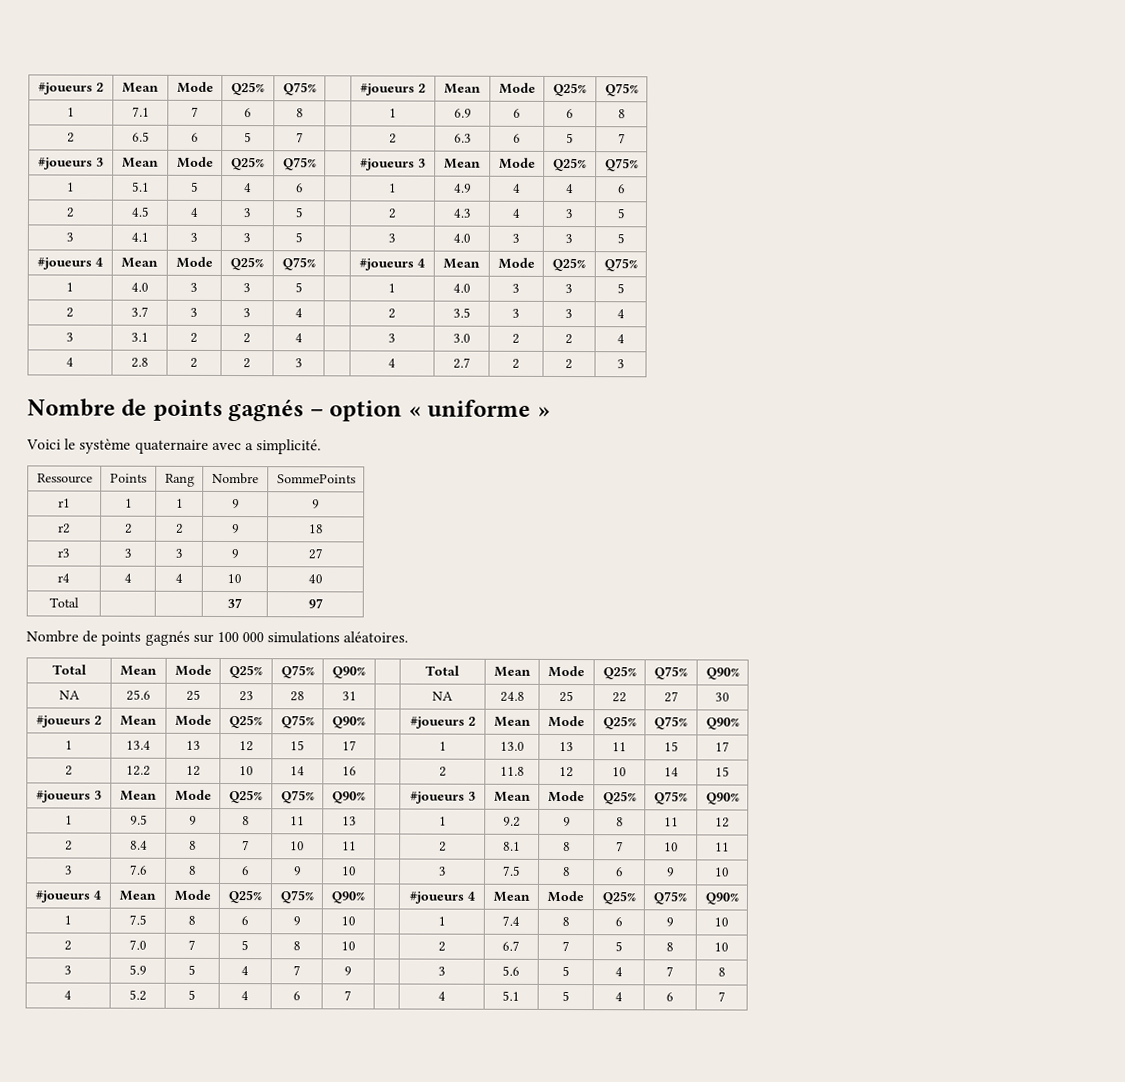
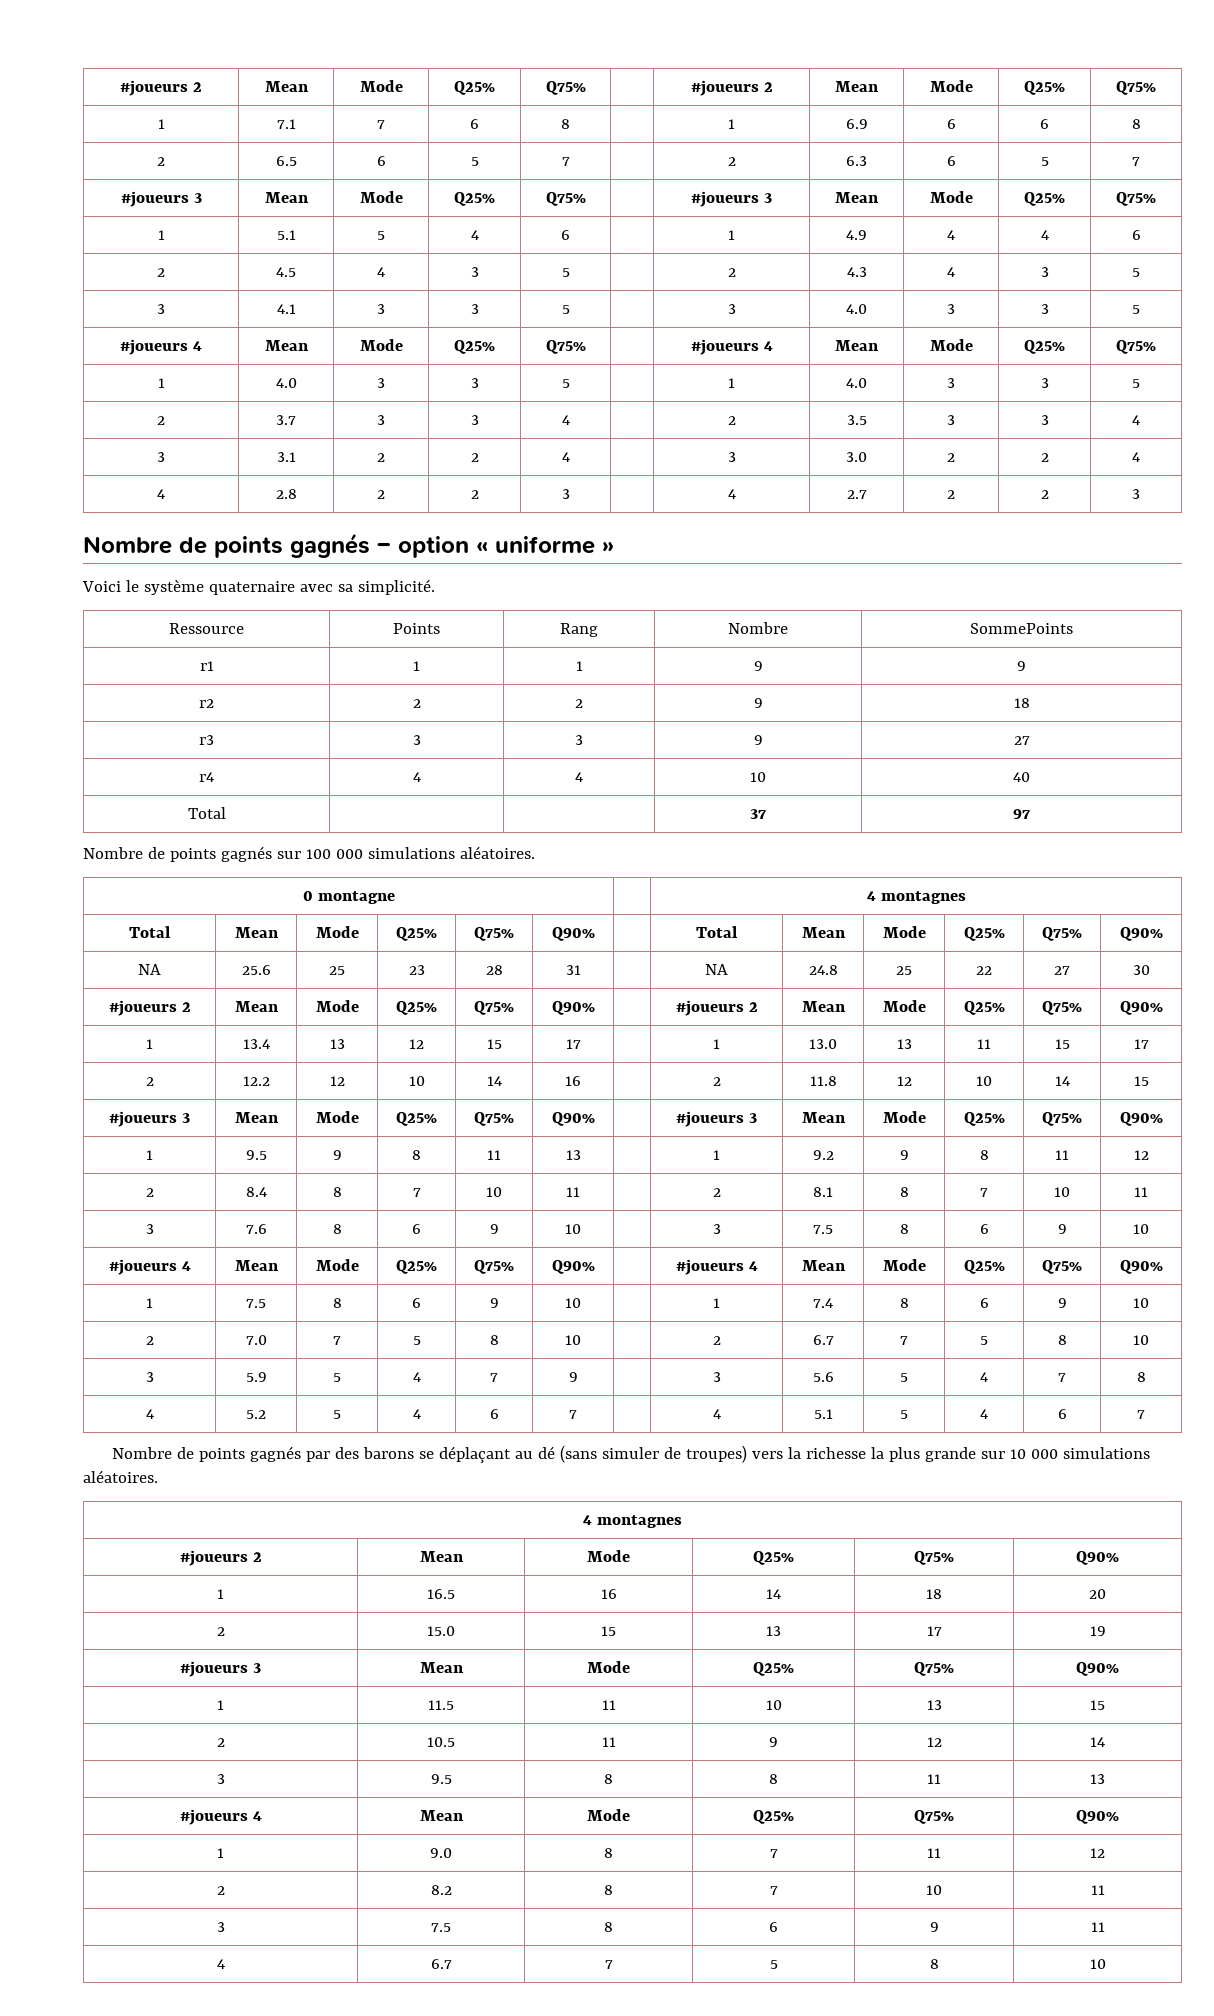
- Voici le système quaternaire avec a simplicité.
+ Voici le système quaternaire avec sa simplicité.
+ 0 montagne | | 4 montagnes
+ Nombre de points gagnés par des barons se déplaçant au dé (sans simuler de troupes) vers la richesse la plus grande sur 10 000 simulations aléatoires.
+ 4 montagnes
+ #joueurs 2 | Mean | Mode | Q25% | Q75% | Q90%
+ 1 | 16.5 | 16 | 14 | 18 | 20
+ 2 | 15.0 | 15 | 13 | 17 | 19
+ #joueurs 3 | Mean | Mode | Q25% | Q75% | Q90%
+ 1 | 11.5 | 11 | 10 | 13 | 15
+ 2 | 10.5 | 11 | 9 | 12 | 14
+ 3 | 9.5 | 8 | 8 | 11 | 13
+ #joueurs 4 | Mean | Mode | Q25% | Q75% | Q90%
+ 1 | 9.0 | 8 | 7 | 11 | 12
+ 2 | 8.2 | 8 | 7 | 10 | 11
+ 3 | 7.5 | 8 | 6 | 9 | 11
+ 4 | 6.7 | 7 | 5 | 8 | 10

